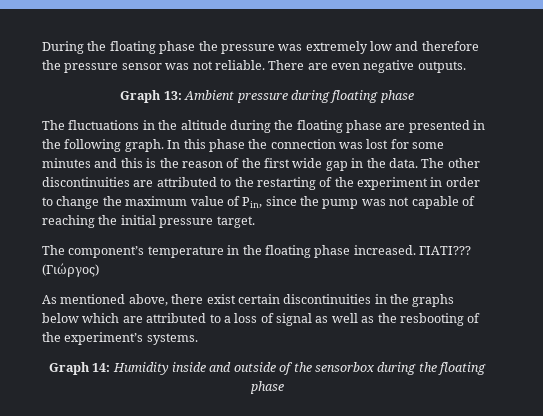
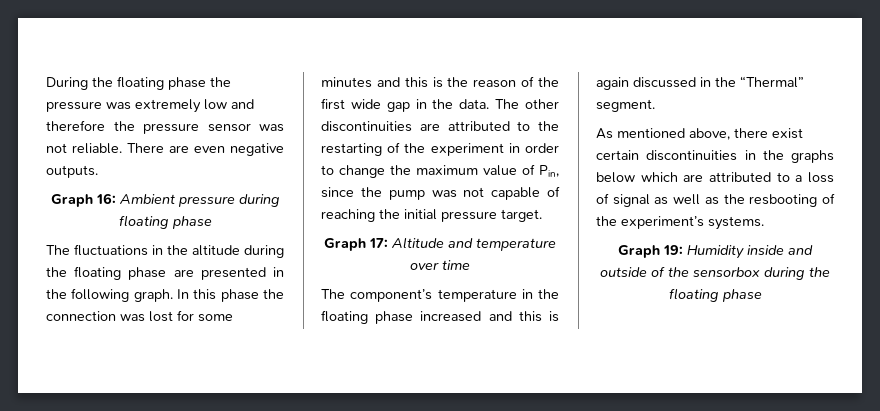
- Graph 13: Ambient pressure during floating phase
+ Graph 16: Ambient pressure during floating phase
+ Graph 17: Altitude and temperature over time
- The component’s temperature in the floating phase increased. ΓΙΑΤΙ??? (Γιώργος)
+ The component’s temperature in the floating phase increased and this is again discussed in the “Thermal” segment.
- Graph 14: Humidity inside and outside of the sensorbox during the floating phase
+ Graph 19: Humidity inside and outside of the sensorbox during the floating phase

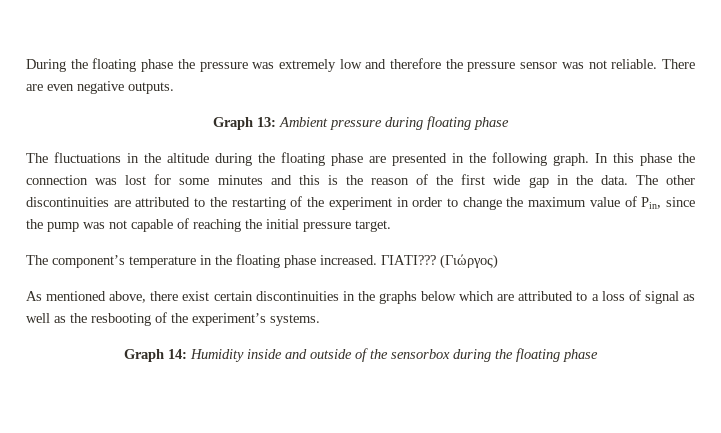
- Graph 16: Ambient pressure during floating phase
+ Graph 13: Ambient pressure during floating phase
- Graph 17: Altitude and temperature over time
- The component’s temperature in the floating phase increased and this is again discussed in the “Thermal” segment.
+ The component’s temperature in the floating phase increased. ΓΙΑΤΙ??? (Γιώργος)
- Graph 19: Humidity inside and outside of the sensorbox during the floating phase
+ Graph 14: Humidity inside and outside of the sensorbox during the floating phase

